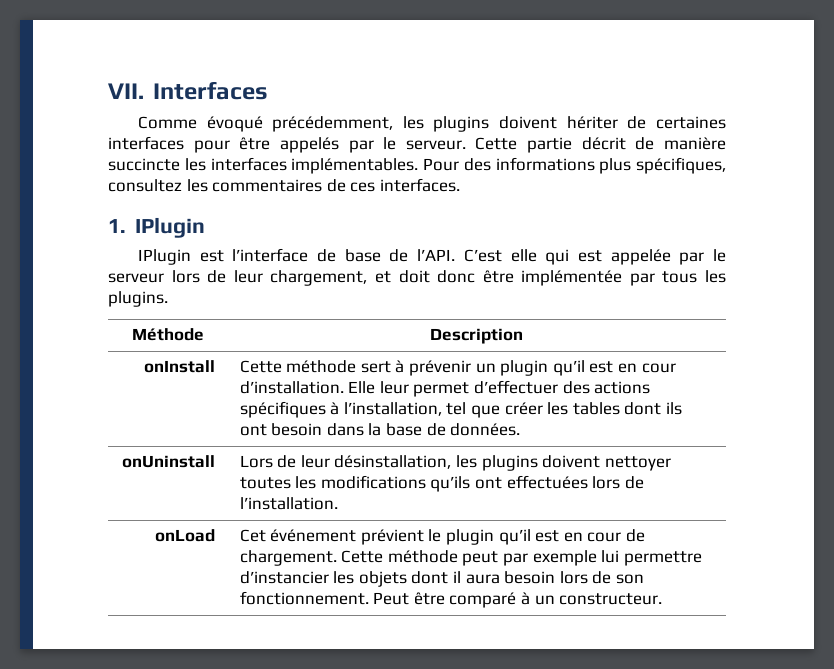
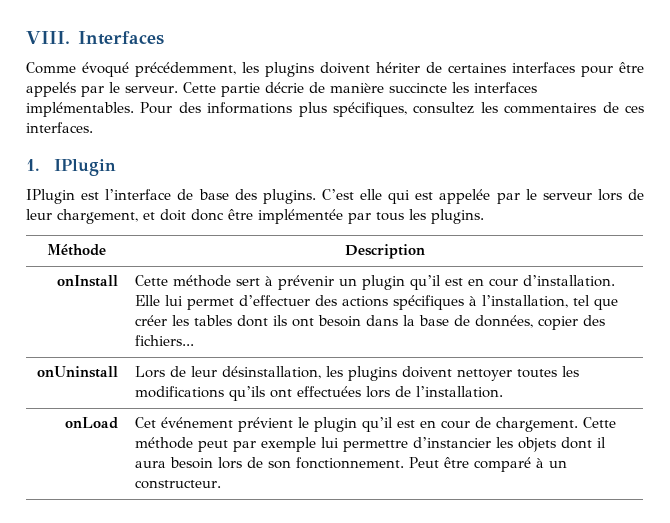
- VII. Interfaces
+ VIII. Interfaces
- Cette partie décrit de manière succincte les interfaces implémentables.
+ Cette partie décrie de manière succincte les interfaces implémentables.
- IPlugin est l’interface de base de l’API.
+ IPlugin est l’interface de base des plugins.
- onInstall | Cette méthode sert à prévenir un plugin qu’il est en cour d’installation. Elle leur permet d’effectuer des actions spécifiques à l’installation, tel que créer les tables dont ils ont besoin dans la base de données.
+ onInstall | Cette méthode sert à prévenir un plugin qu’il est en cour d’installation. Elle lui permet d’effectuer des actions spécifiques à l’installation, tel que créer les tables dont ils ont besoin dans la base de données, copier des fichiers...

